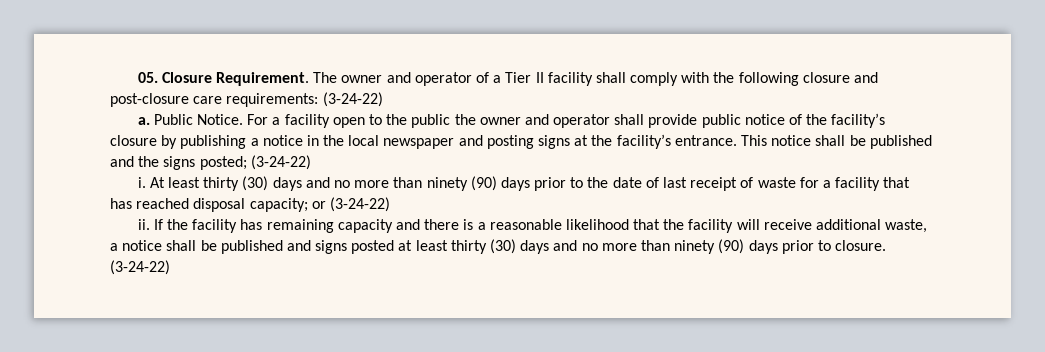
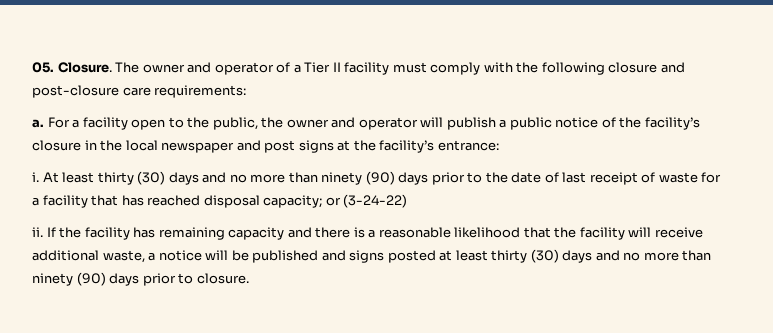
- 05. Closure Requirement.
+ 05. Closure.
- The owner and operator of a Tier II facility shall comply with the following closure and post-closure care requirements: (3-24-22)
+ The owner and operator of a Tier II facility must comply with the following closure and post-closure care requirements:
- Public Notice.
- For a facility open to the public the owner and operator shall provide public notice of the facility’s closure by publishing a notice in the local newspaper and posting signs at the facility’s entrance. This notice shall be published and the signs posted; (3-24-22)
+ For a facility open to the public, the owner and operator will publish a public notice of the facility’s closure in the local newspaper and post signs at the facility’s entrance:
- If the facility has remaining capacity and there is a reasonable likelihood that the facility will receive additional waste, a notice shall be published and signs posted at least thirty (30) days and no more than ninety (90) days prior to closure. (3-24-22)
+ If the facility has remaining capacity and there is a reasonable likelihood that the facility will receive additional waste, a notice will be published and signs posted at least thirty (30) days and no more than ninety (90) days prior to closure.

